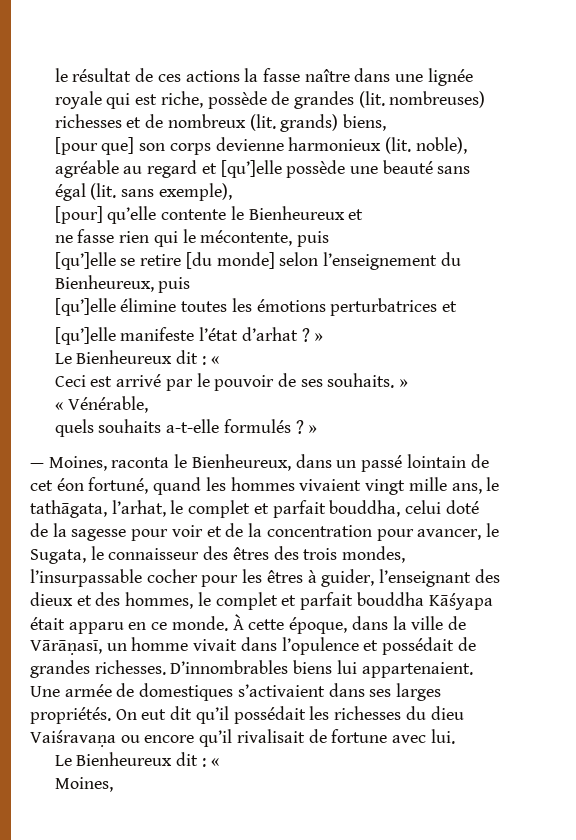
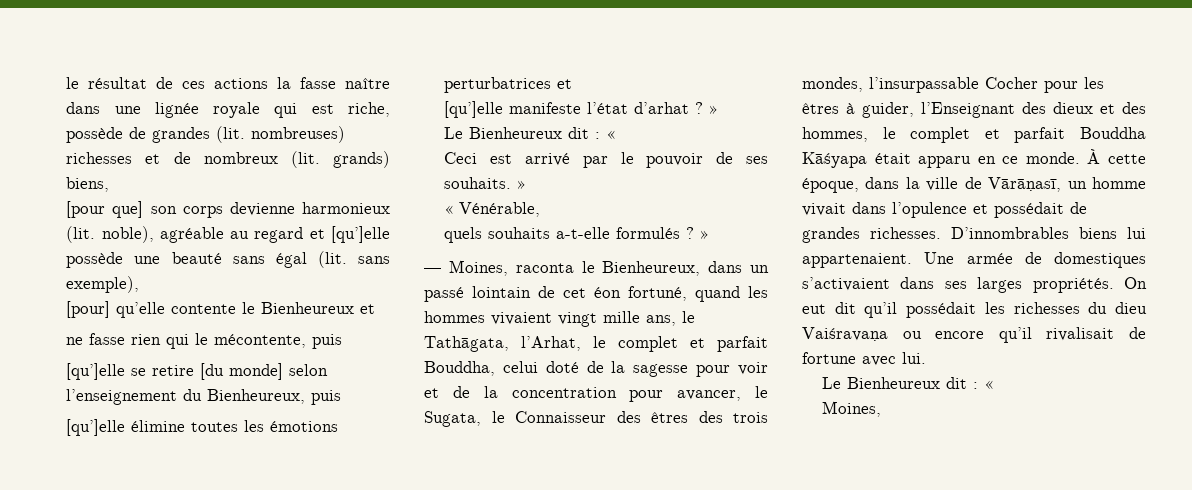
- — Moines, raconta le Bienheureux, dans un passé lointain de cet éon fortuné, quand les hommes vivaient vingt mille ans, le tathāgata, l’arhat, le complet et parfait bouddha, celui doté de la sagesse pour voir et de la concentration pour avancer, le Sugata, le connaisseur des êtres des trois mondes, l’insurpassable cocher pour les êtres à guider, l’enseignant des dieux et des hommes, le complet et parfait bouddha Kāśyapa était apparu en ce monde.
+ — Moines, raconta le Bienheureux, dans un passé lointain de cet éon fortuné, quand les hommes vivaient vingt mille ans, le Tathāgata, l’Arhat, le complet et parfait Bouddha, celui doté de la sagesse pour voir et de la concentration pour avancer, le Sugata, le Connaisseur des êtres des trois mondes, l’insurpassable Cocher pour les êtres à guider, l’Enseignant des dieux et des hommes, le complet et parfait Bouddha Kāśyapa était apparu en ce monde.

